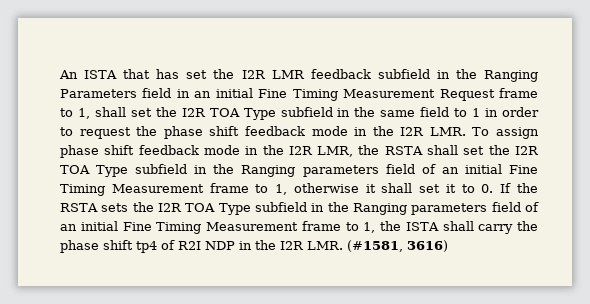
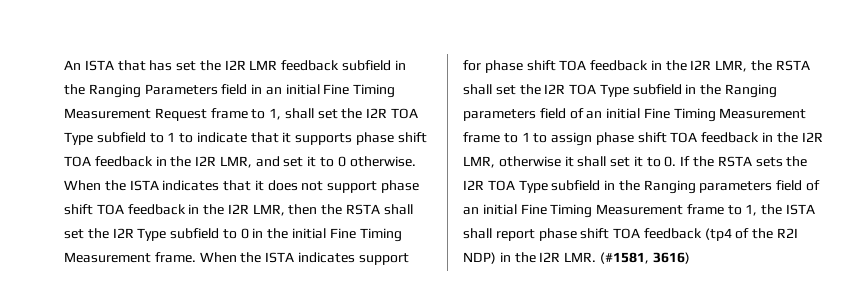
- An ISTA that has set the I2R LMR feedback subfield in the Ranging Parameters field in an initial Fine Timing Measurement Request frame to 1, shall set the I2R TOA Type subfield in the same field to 1 in order to request the phase shift feedback mode in the I2R LMR. To assign phase shift feedback mode in the I2R LMR, the RSTA shall set the I2R TOA Type subfield in the Ranging parameters field of an initial Fine Timing Measurement frame to 1, otherwise it shall set it to 0. If the RSTA sets the I2R TOA Type subfield in the Ranging parameters field of an initial Fine Timing Measurement frame to 1, the ISTA shall carry the phase shift tp4 of R2I NDP in the I2R LMR. (#1581, 3616)
+ An ISTA that has set the I2R LMR feedback subfield in the Ranging Parameters field in an initial Fine Timing Measurement Request frame to 1, shall set the I2R TOA Type subfield to 1 to indicate that it supports phase shift TOA feedback in the I2R LMR, and set it to 0 otherwise. When the ISTA indicates that it does not support phase shift TOA feedback in the I2R LMR, then the RSTA shall set the I2R Type subfield to 0 in the initial Fine Timing Measurement frame. When the ISTA indicates support for phase shift TOA feedback in the I2R LMR, the RSTA shall set the I2R TOA Type subfield in the Ranging parameters field of an initial Fine Timing Measurement frame to 1 to assign phase shift TOA feedback in the I2R LMR, otherwise it shall set it to 0. If the RSTA sets the I2R TOA Type subfield in the Ranging parameters field of an initial Fine Timing Measurement frame to 1, the ISTA shall report phase shift TOA feedback (tp4 of the R2I NDP) in the I2R LMR. (#1581, 3616)

